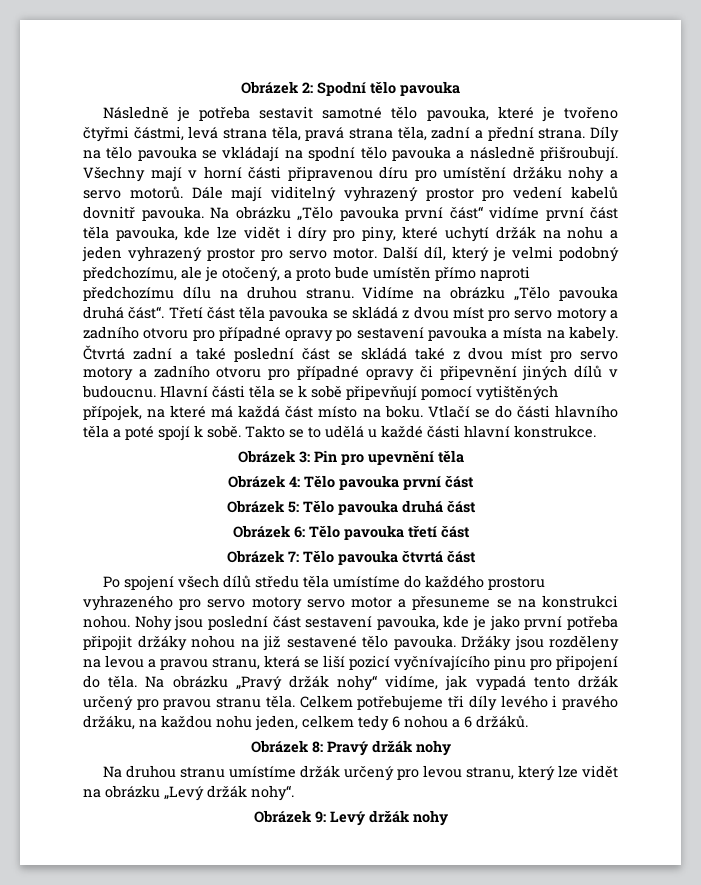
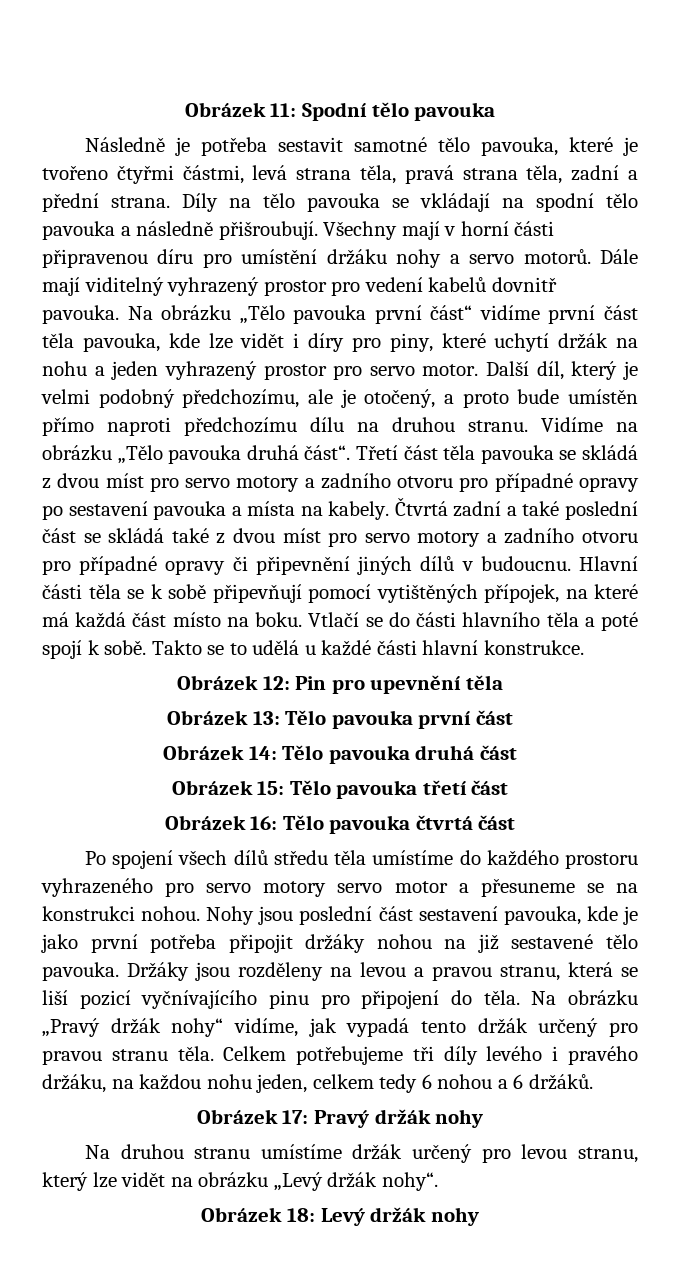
- Obrázek 2: Spodní tělo pavouka
+ Obrázek 11: Spodní tělo pavouka
- Obrázek 3: Pin pro upevnění těla
+ Obrázek 12: Pin pro upevnění těla
- Obrázek 4: Tělo pavouka první část
+ Obrázek 13: Tělo pavouka první část
- Obrázek 5: Tělo pavouka druhá část
+ Obrázek 14: Tělo pavouka druhá část
- Obrázek 6: Tělo pavouka třetí část
+ Obrázek 15: Tělo pavouka třetí část
- Obrázek 7: Tělo pavouka čtvrtá část
+ Obrázek 16: Tělo pavouka čtvrtá část
- Obrázek 8: Pravý držák nohy
+ Obrázek 17: Pravý držák nohy
- Obrázek 9: Levý držák nohy
+ Obrázek 18: Levý držák nohy

